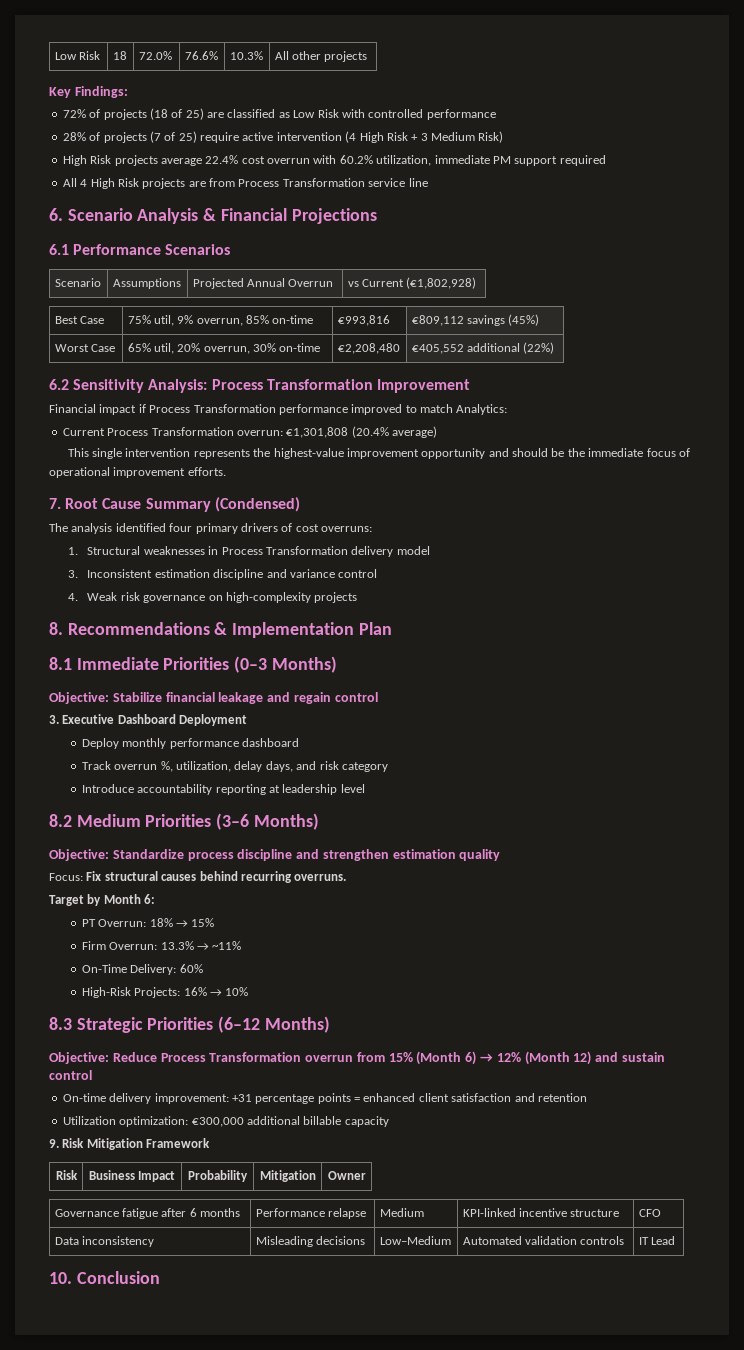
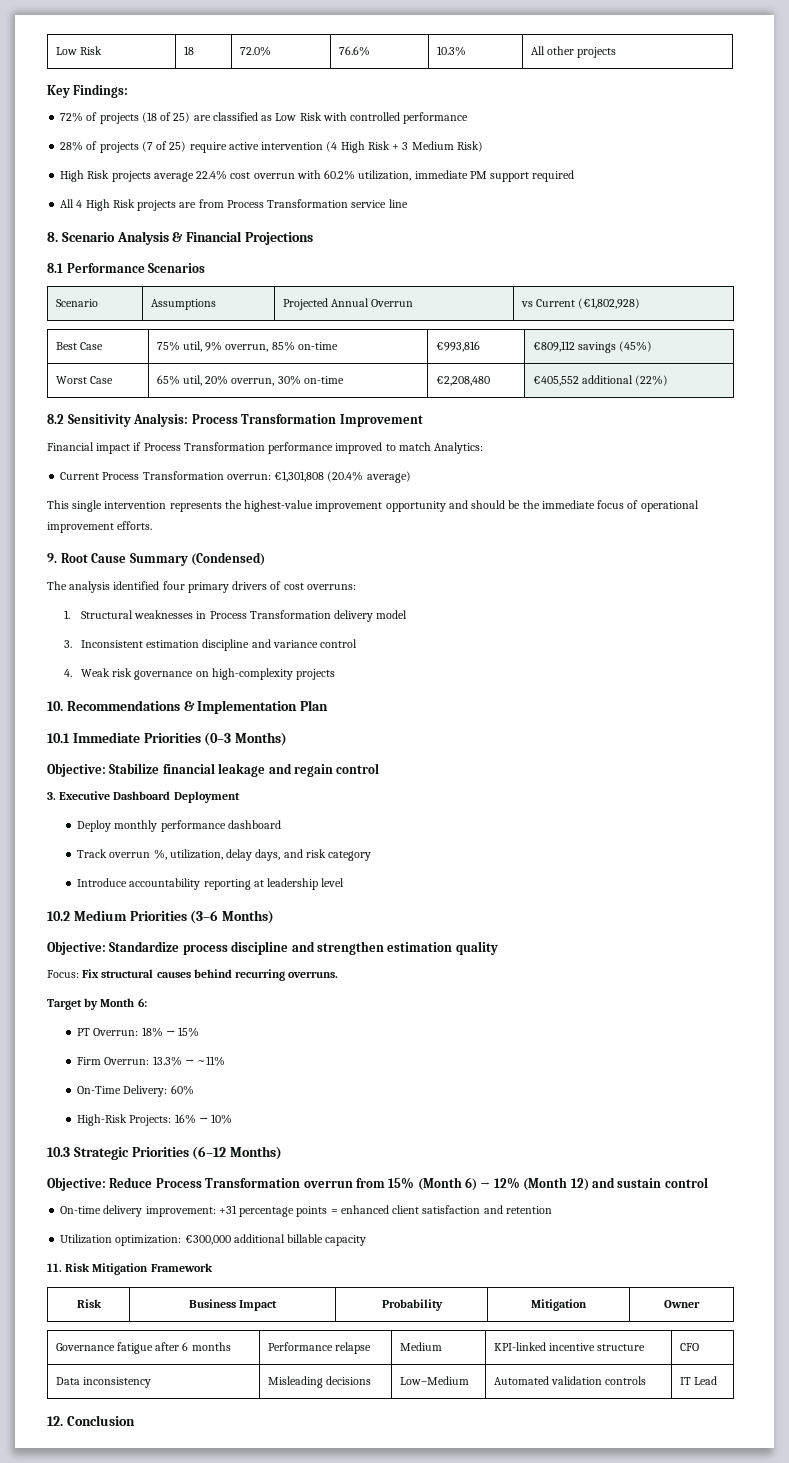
- 6. Scenario Analysis & Financial Projections
+ 8. Scenario Analysis & Financial Projections
- 6.1 Performance Scenarios
+ 8.1 Performance Scenarios
- 6.2 Sensitivity Analysis: Process Transformation Improvement
+ 8.2 Sensitivity Analysis: Process Transformation Improvement
- 7. Root Cause Summary (Condensed)
+ 9. Root Cause Summary (Condensed)
- 8. Recommendations & Implementation Plan
+ 10. Recommendations & Implementation Plan
- 8.1 Immediate Priorities (0–3 Months)
+ 10.1 Immediate Priorities (0–3 Months)
- 8.2 Medium Priorities (3–6 Months)
+ 10.2 Medium Priorities (3–6 Months)
- 8.3 Strategic Priorities (6–12 Months)
+ 10.3 Strategic Priorities (6–12 Months)
- 9. Risk Mitigation Framework
+ 11. Risk Mitigation Framework
- 10. Conclusion
+ 12. Conclusion

